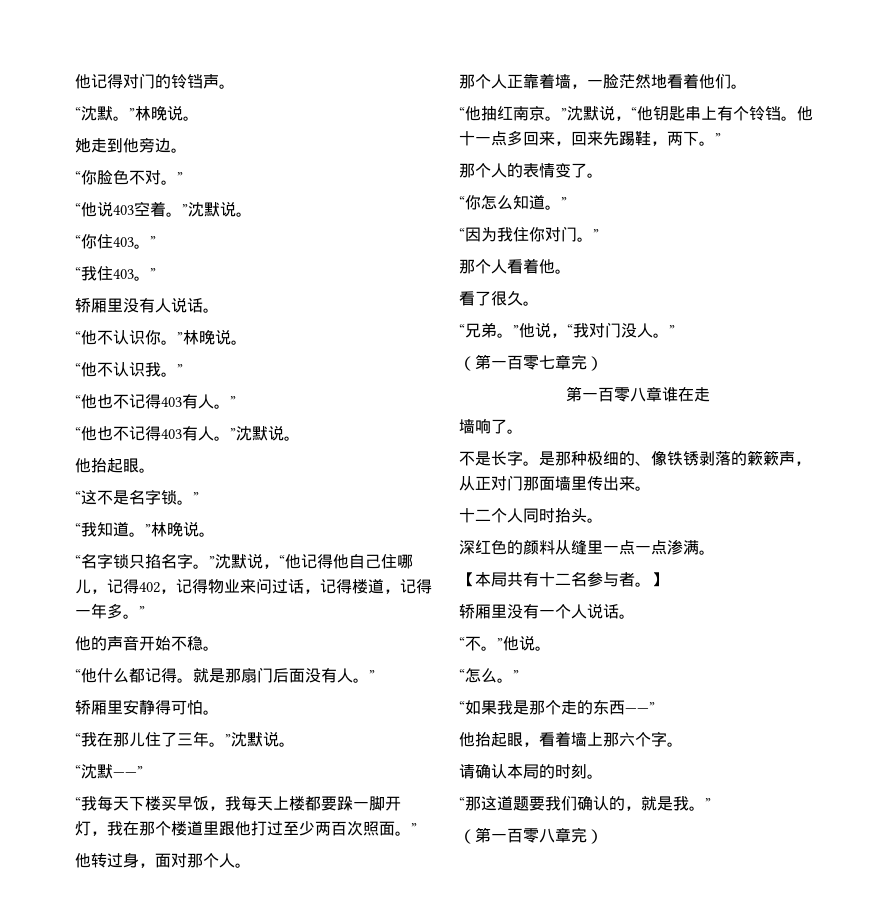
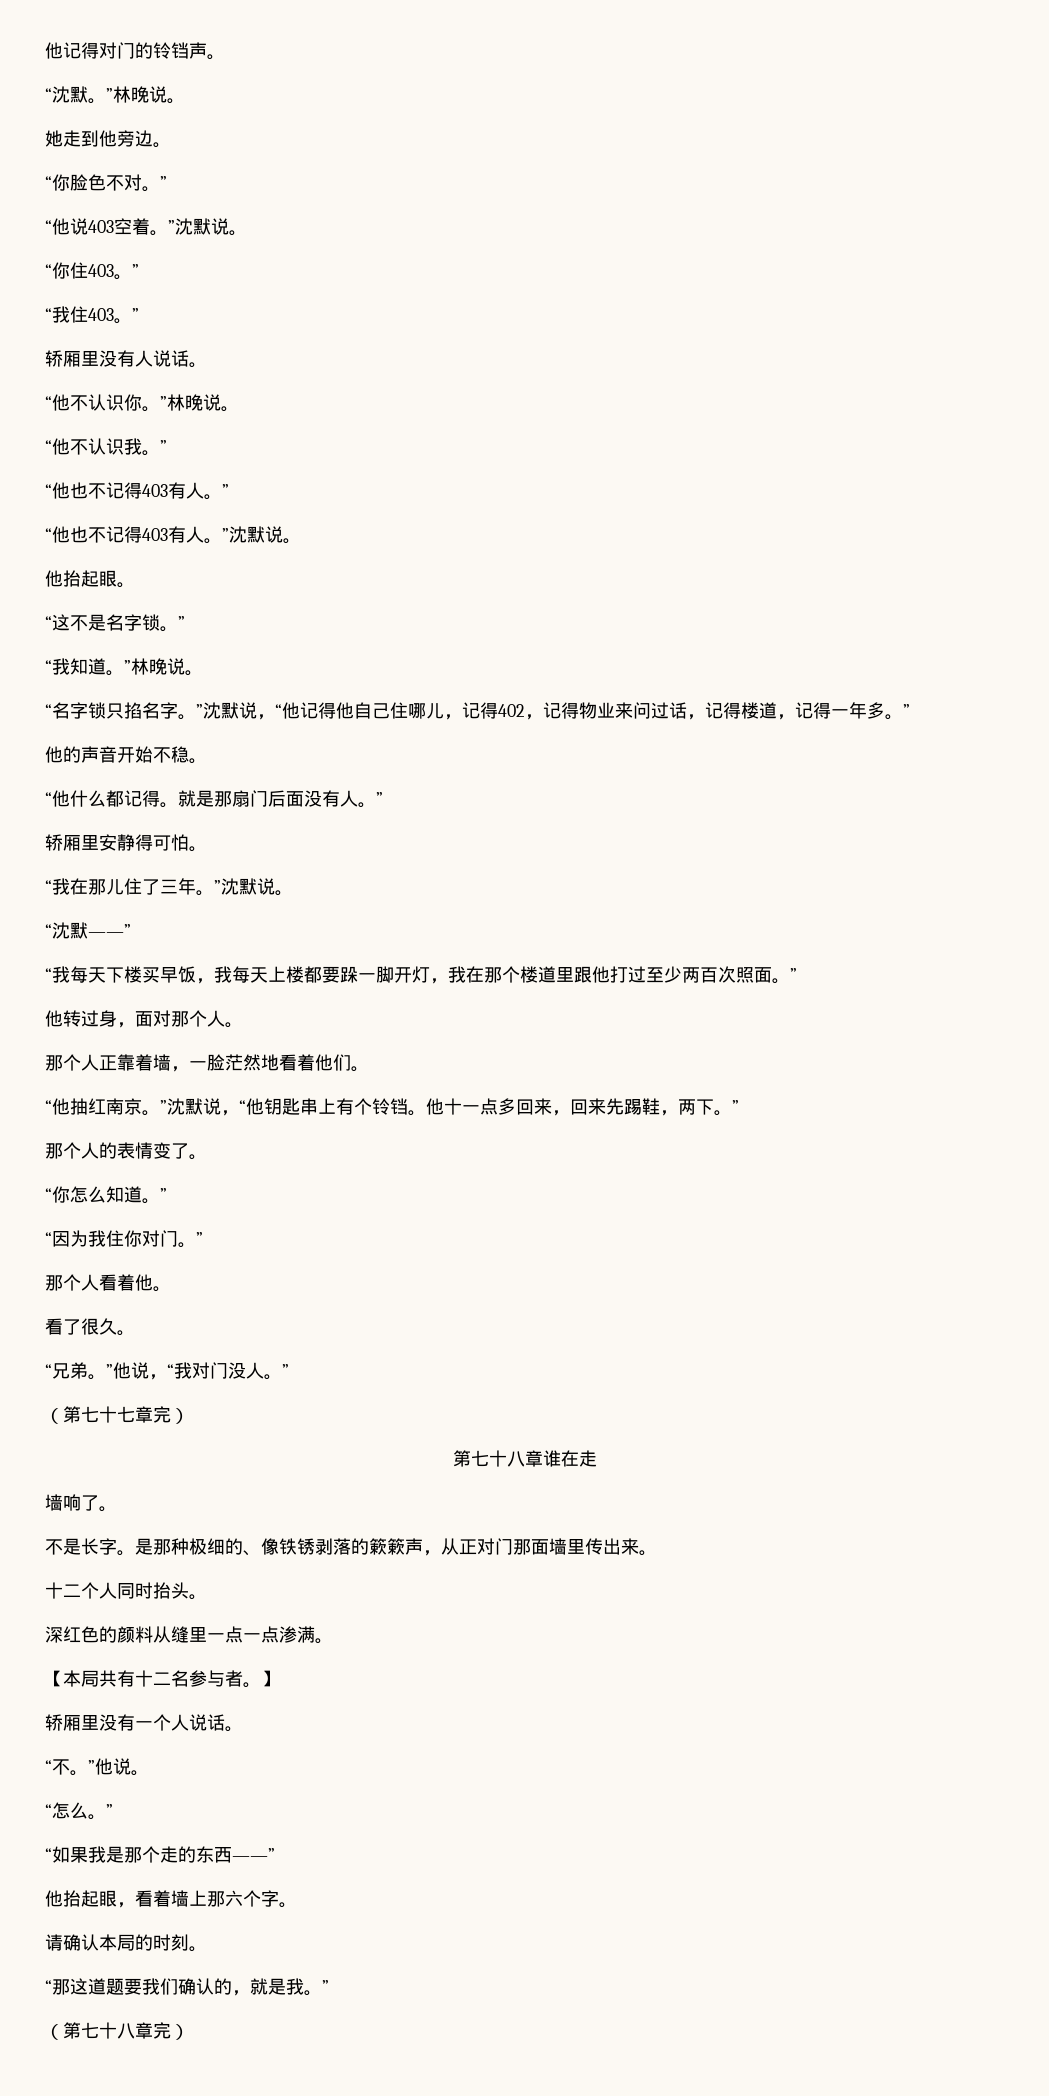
- （第一百零七章完）
+ （第七十七章完）
- 第一百零八章谁在走
+ 第七十八章谁在走
- （第一百零八章完）
+ （第七十八章完）

